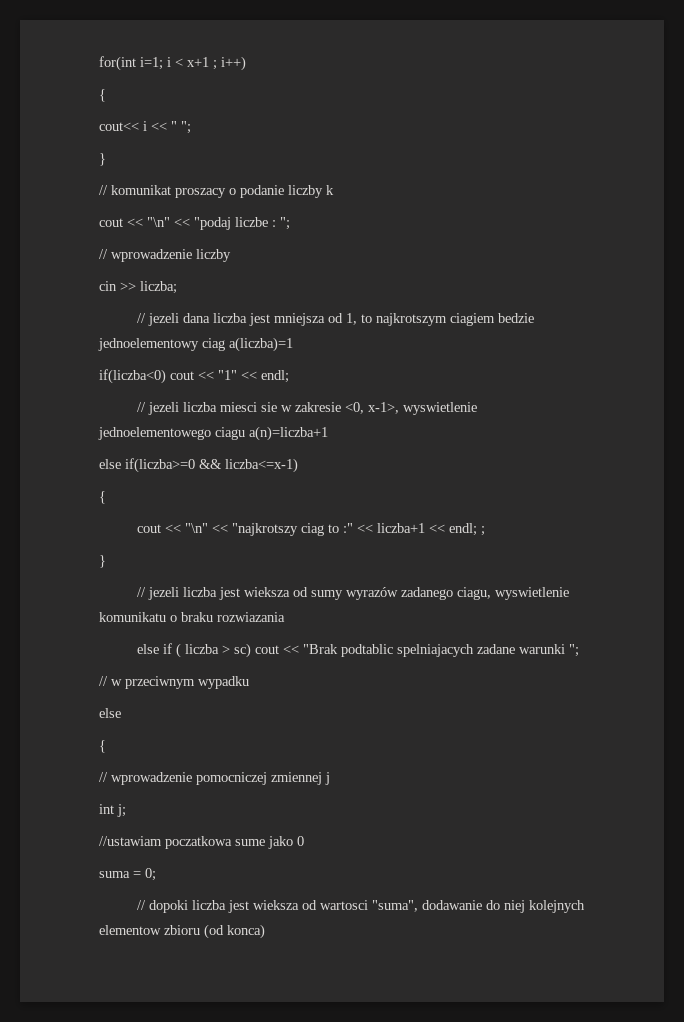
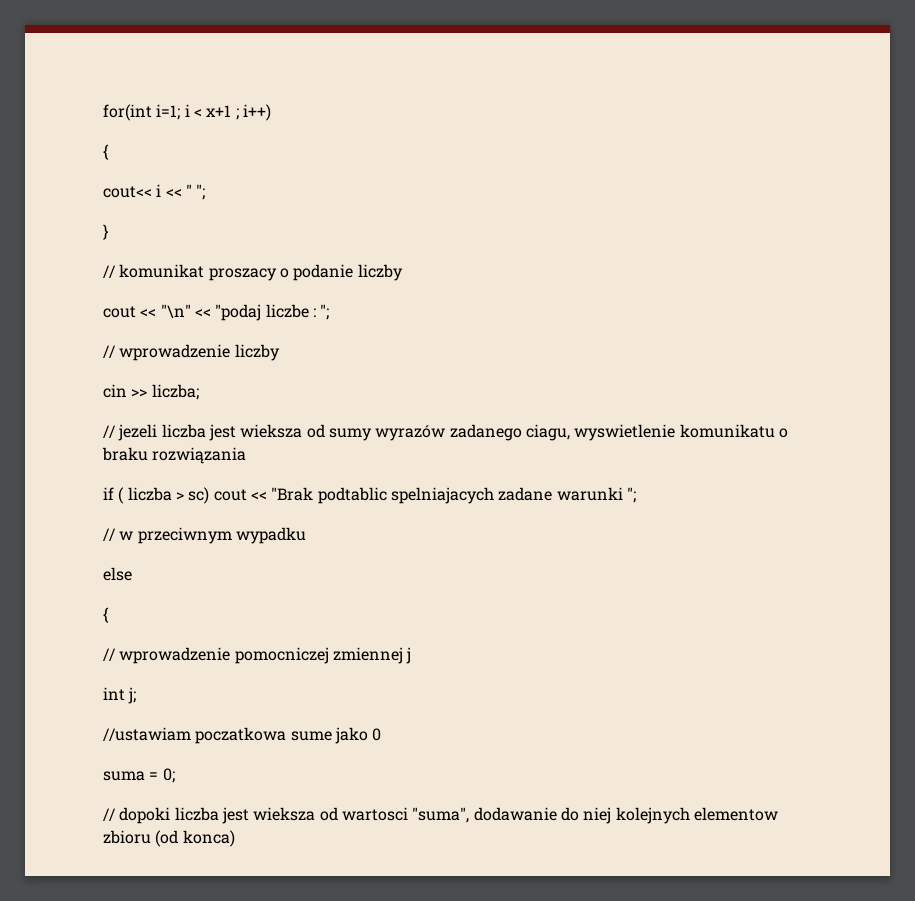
- // komunikat proszacy o podanie liczby k
+ // komunikat proszacy o podanie liczby
- // jezeli dana liczba jest mniejsza od 1, to najkrotszym ciagiem bedzie jednoelementowy ciag a(liczba)=1
- if(liczba<0) cout << "1" << endl;
- // jezeli liczba miesci sie w zakresie <0, x-1>, wyswietlenie jednoelementowego ciagu a(n)=liczba+1
- else if(liczba>=0 && liczba<=x-1)
- {
- cout << "\n" << "najkrotszy ciag to :" << liczba+1 << endl; ;
- }
- // jezeli liczba jest wieksza od sumy wyrazów zadanego ciagu, wyswietlenie komunikatu o braku rozwiazania
- else if ( liczba > sc) cout << "Brak podtablic spelniajacych zadane warunki ";
+ // jezeli liczba jest wieksza od sumy wyrazów zadanego ciagu, wyswietlenie komunikatu o braku rozwiązania
+ if ( liczba > sc) cout << "Brak podtablic spelniajacych zadane warunki ";

